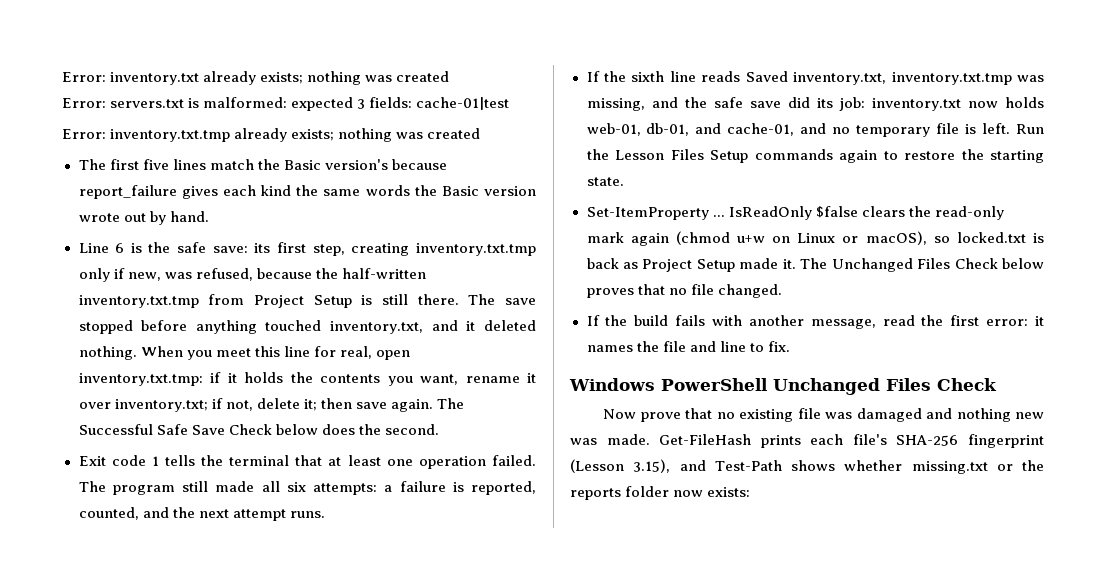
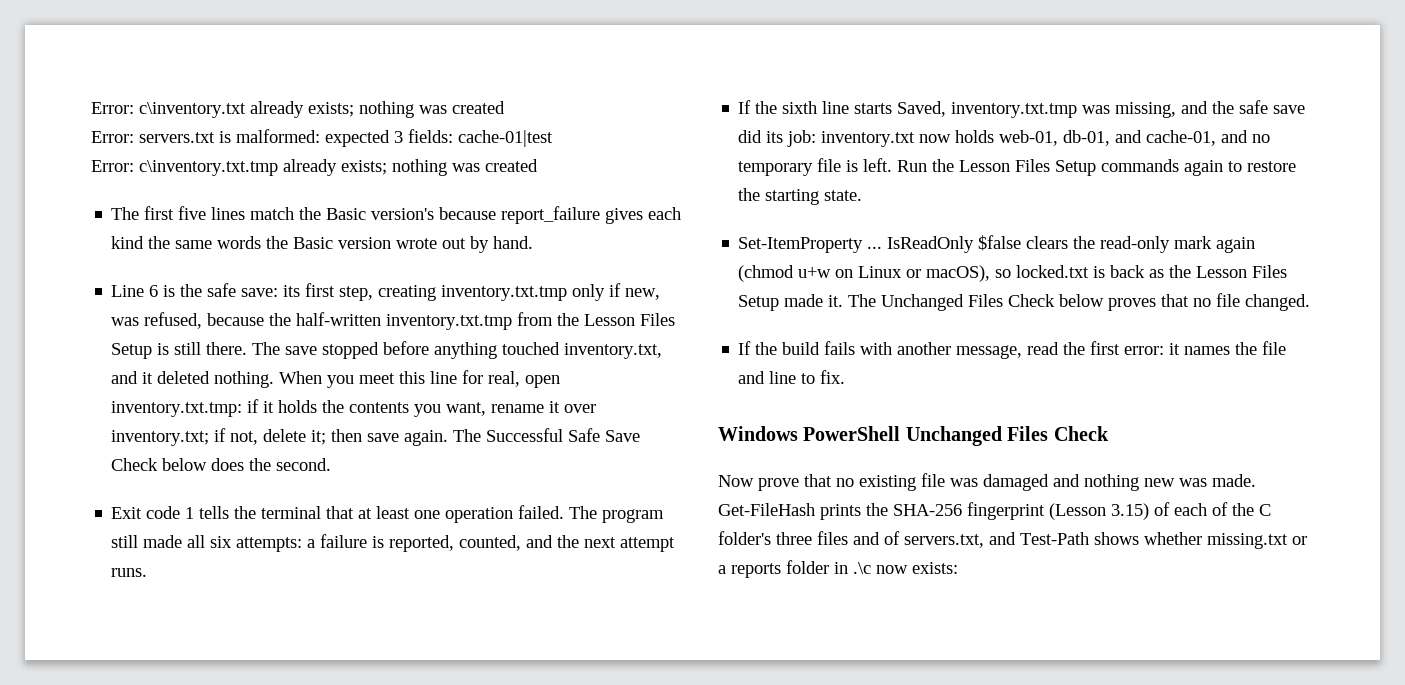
- Error: inventory.txt already exists; nothing was created
+ Error: c\inventory.txt already exists; nothing was created
- Error: inventory.txt.tmp already exists; nothing was created
+ Error: c\inventory.txt.tmp already exists; nothing was created
- Line 6 is the safe save: its first step, creating inventory.txt.tmp only if new, was refused, because the half-written inventory.txt.tmp from Project Setup is still there.
+ Line 6 is the safe save: its first step, creating inventory.txt.tmp only if new, was refused, because the half-written inventory.txt.tmp from the Lesson Files Setup is still there.
- If the sixth line reads Saved inventory.txt, inventory.txt.tmp was missing, and the safe save did its job: inventory.txt now holds web-01, db-01, and cache-01, and no temporary file is left.
+ If the sixth line starts Saved, inventory.txt.tmp was missing, and the safe save did its job: inventory.txt now holds web-01, db-01, and cache-01, and no temporary file is left.
- IsReadOnly $false clears the read-only mark again (chmod u+w on Linux or macOS), so locked.txt is back as Project Setup made it.
+ IsReadOnly $false clears the read-only mark again (chmod u+w on Linux or macOS), so locked.txt is back as the Lesson Files Setup made it.
- Get-FileHash prints each file's SHA-256 fingerprint (Lesson 3.15), and Test-Path shows whether missing.txt or the reports folder now exists:
+ Get-FileHash prints the SHA-256 fingerprint (Lesson 3.15) of each of the C folder's three files and of servers.txt, and Test-Path shows whether missing.txt or a reports folder in .\c now exists:

